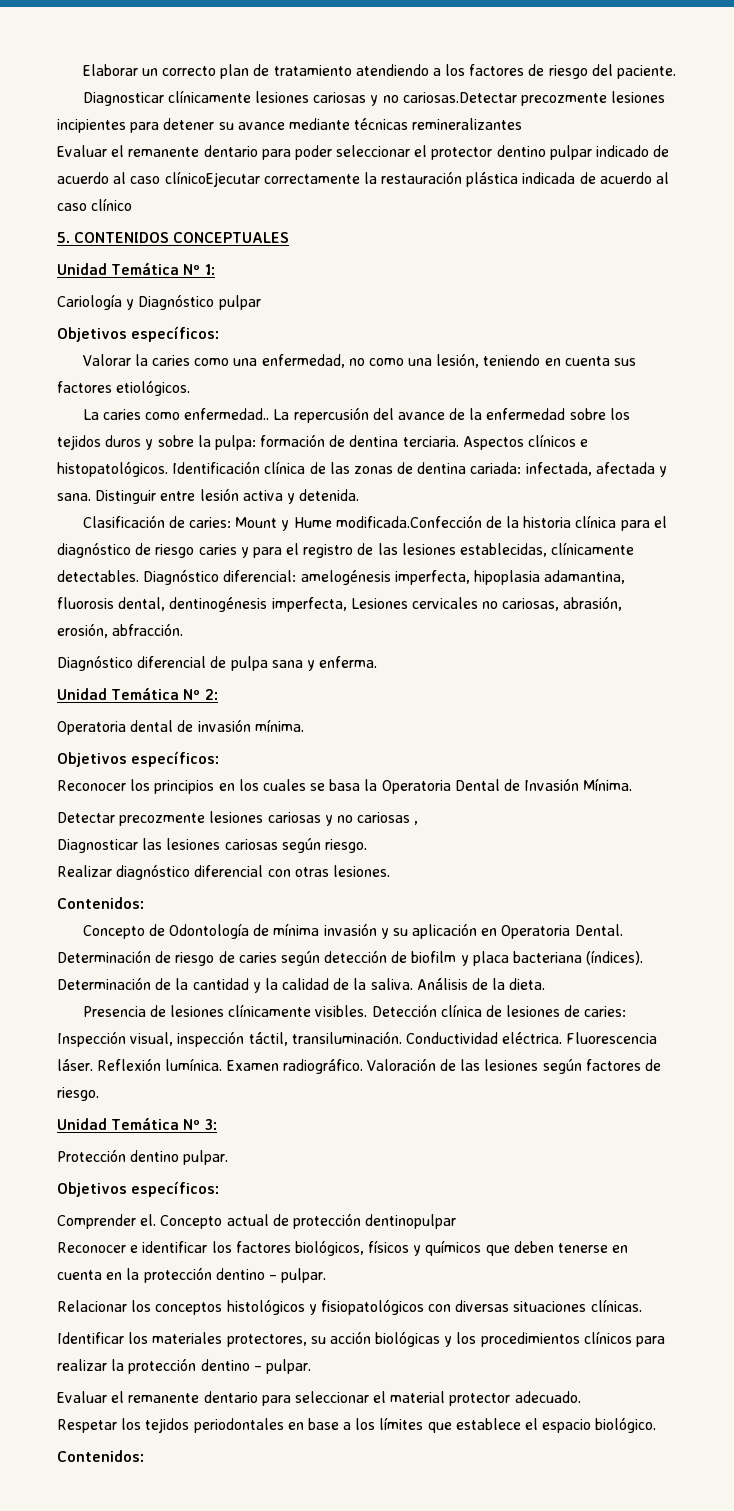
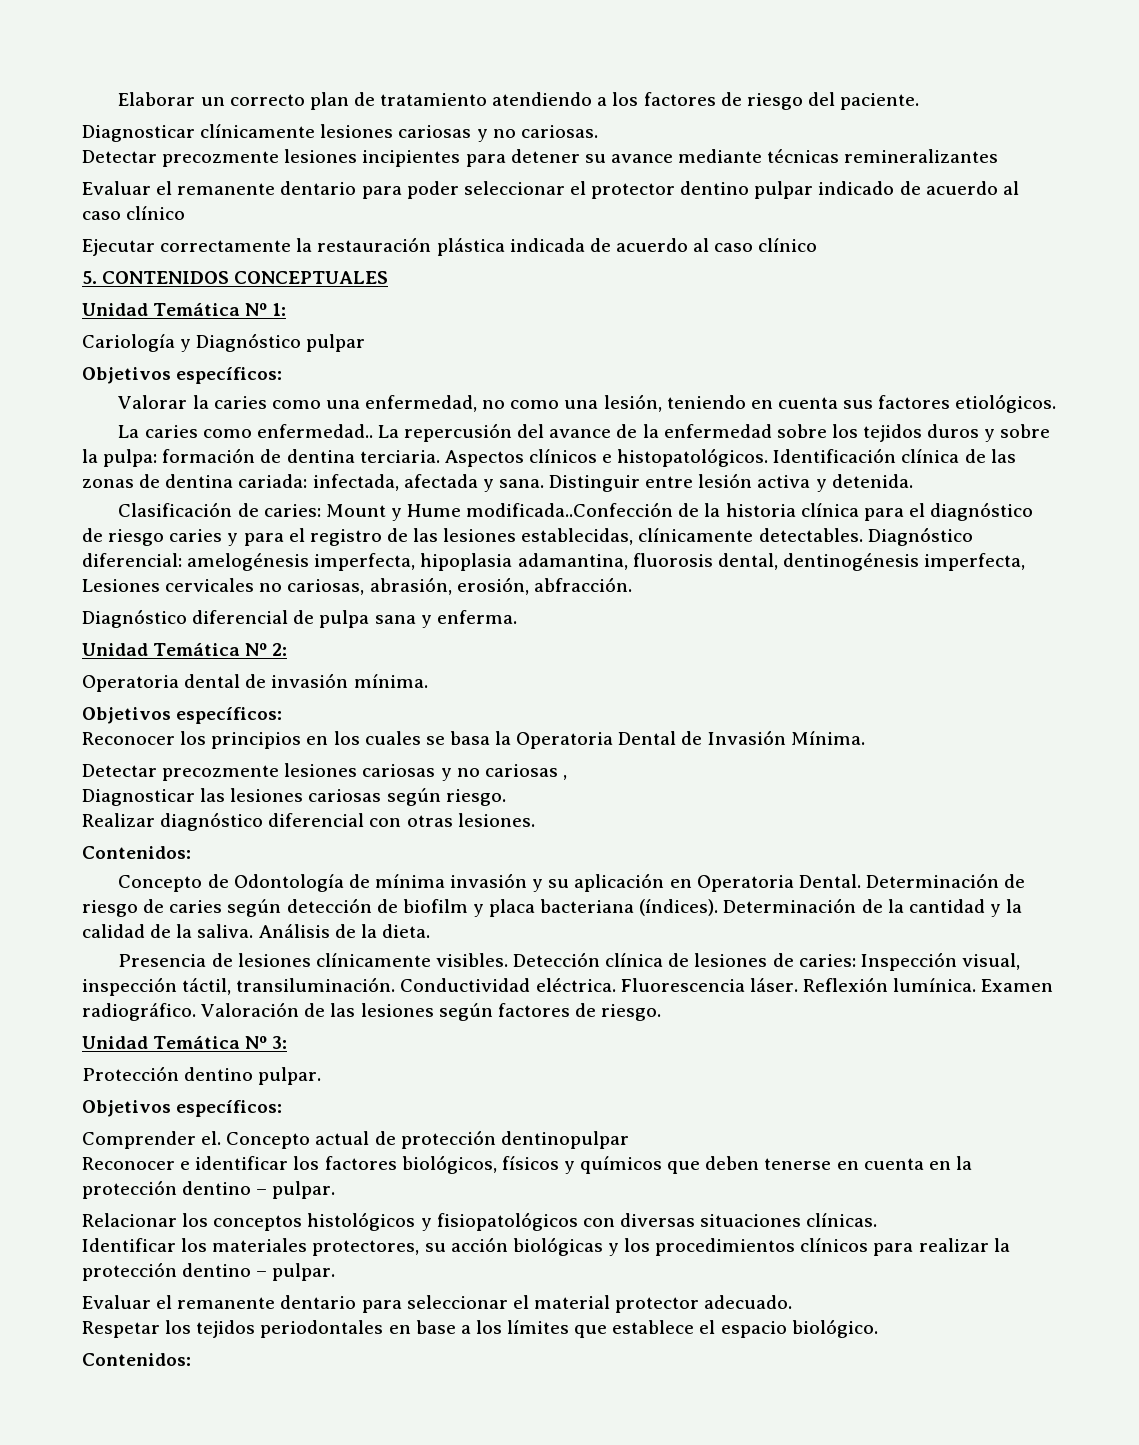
- Diagnosticar clínicamente lesiones cariosas y no cariosas.Detectar precozmente lesiones incipientes para detener su avance mediante técnicas remineralizantes
+ Diagnosticar clínicamente lesiones cariosas y no cariosas.
+ Detectar precozmente lesiones incipientes para detener su avance mediante técnicas remineralizantes
- Evaluar el remanente dentario para poder seleccionar el protector dentino pulpar indicado de acuerdo al caso clínicoEjecutar correctamente la restauración plástica indicada de acuerdo al caso clínico
+ Evaluar el remanente dentario para poder seleccionar el protector dentino pulpar indicado de acuerdo al caso clínico
+ Ejecutar correctamente la restauración plástica indicada de acuerdo al caso clínico
- Clasificación de caries: Mount y Hume modificada.Confección de la historia clínica para el diagnóstico de riesgo caries y para el registro de las lesiones establecidas, clínicamente detectables.
+ Clasificación de caries: Mount y Hume modificada..Confección de la historia clínica para el diagnóstico de riesgo caries y para el registro de las lesiones establecidas, clínicamente detectables.

